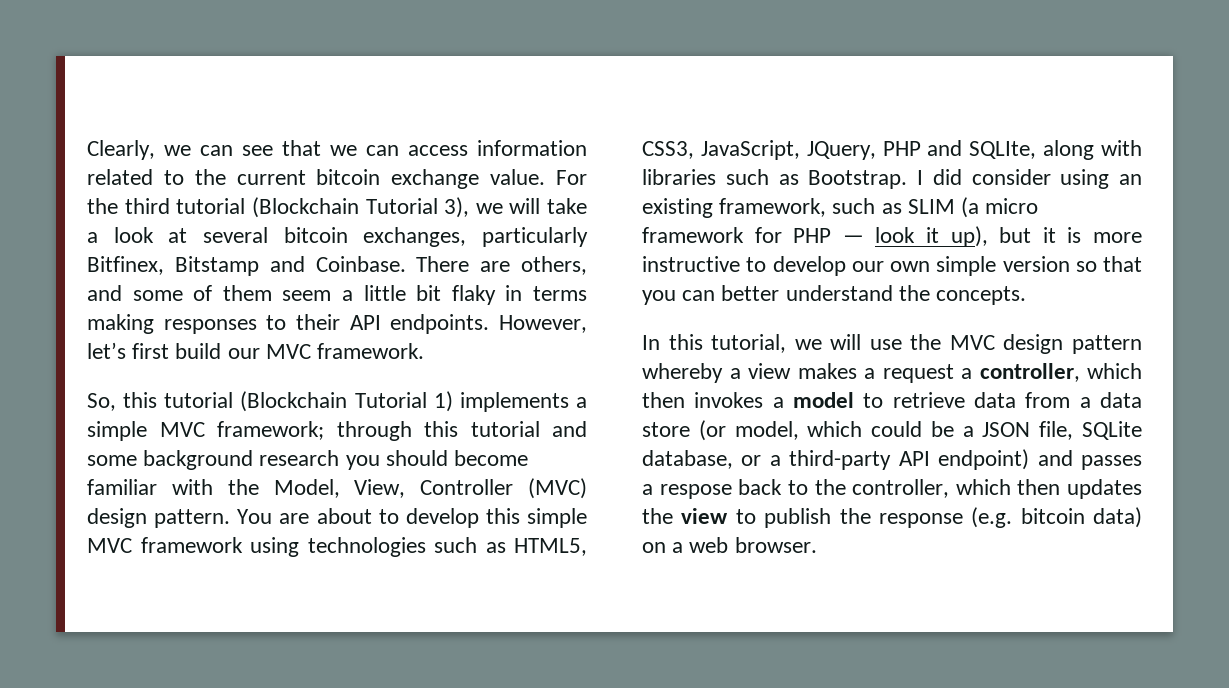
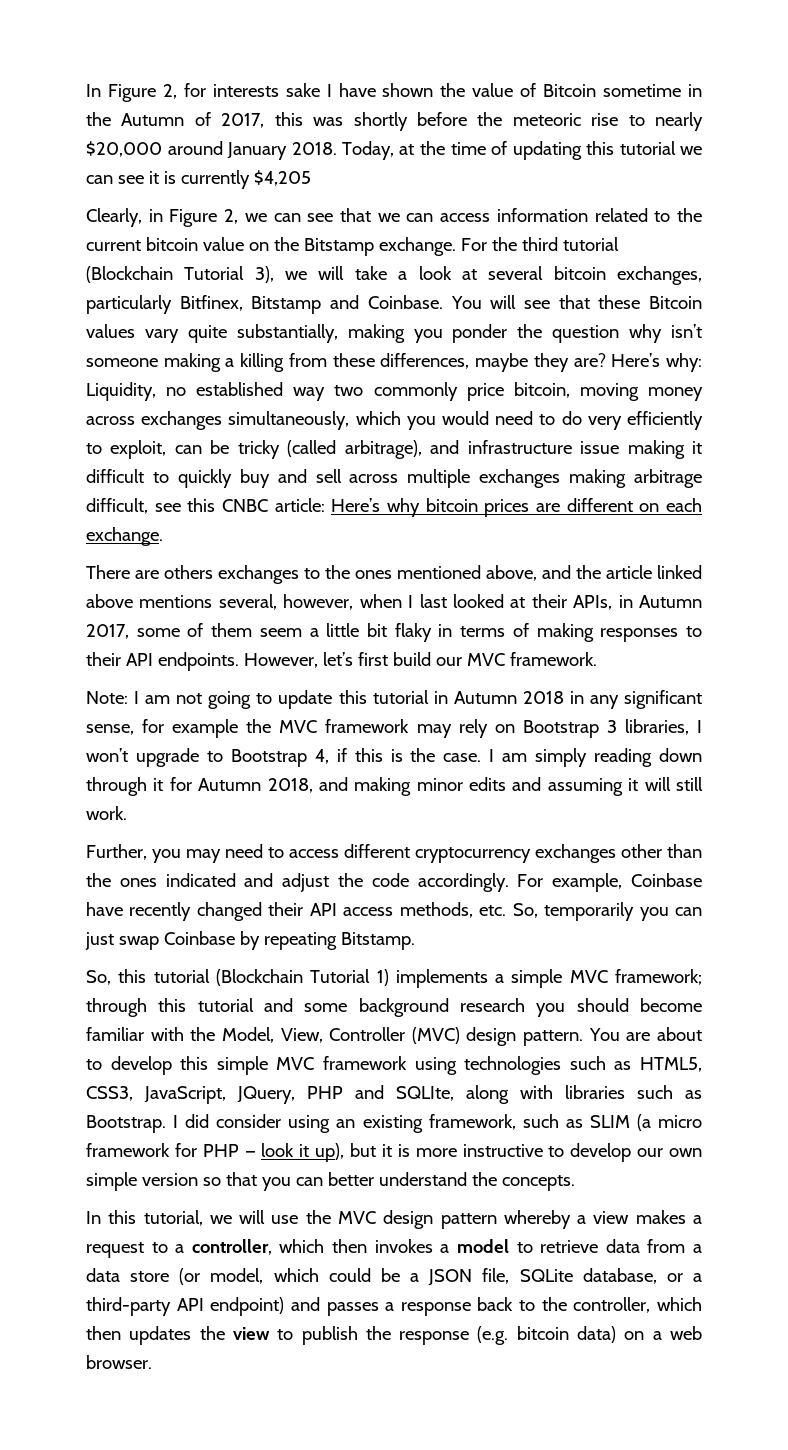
- Clearly, we can see that we can access information related to the current bitcoin exchange value.
+ In Figure 2, for interests sake I have shown the value of Bitcoin sometime in the Autumn of 2017, this was shortly before the meteoric rise to nearly $20,000 around January 2018. Today, at the time of updating this tutorial we can see it is currently $4,205
+ Clearly, in Figure 2, we can see that we can access information related to the current bitcoin value on the Bitstamp exchange.
- There are others, and some of them seem a little bit flaky in terms making responses to their API endpoints.
+ You will see that these Bitcoin values vary quite substantially, making you ponder the question why isn’t someone making a killing from these differences, maybe they are? Here’s why: Liquidity, no established way two commonly price bitcoin, moving money across exchanges simultaneously, which you would need to do very efficiently to exploit, can be tricky (called arbitrage), and infrastructure issue making it difficult to quickly buy and sell across multiple exchanges making arbitrage difficult, see this CNBC article: Here’s why bitcoin prices are different on each exchange.
+ There are others exchanges to the ones mentioned above, and the article linked above mentions several, however, when I last looked at their APIs, in Autumn 2017, some of them seem a little bit flaky in terms of making responses to their API endpoints.
+ Note: I am not going to update this tutorial in Autumn 2018 in any significant sense, for example the MVC framework may rely on Bootstrap 3 libraries, I won’t upgrade to Bootstrap 4, if this is the case. I am simply reading down through it for Autumn 2018, and making minor edits and assuming it will still work.
+ Further, you may need to access different cryptocurrency exchanges other than the ones indicated and adjust the code accordingly. For example, Coinbase have recently changed their API access methods, etc. So, temporarily you can just swap Coinbase by repeating Bitstamp.
- In this tutorial, we will use the MVC design pattern whereby a view makes a request a controller, which then invokes a model to retrieve data from a data store (or model, which could be a JSON file, SQLite database, or a third-party API endpoint) and passes a respose back to the controller, which then updates the view to publish the response (e.g. bitcoin data) on a web browser.
+ In this tutorial, we will use the MVC design pattern whereby a view makes a request to a controller, which then invokes a model to retrieve data from a data store (or model, which could be a JSON file, SQLite database, or a third-party API endpoint) and passes a response back to the controller, which then updates the view to publish the response (e.g. bitcoin data) on a web browser.

